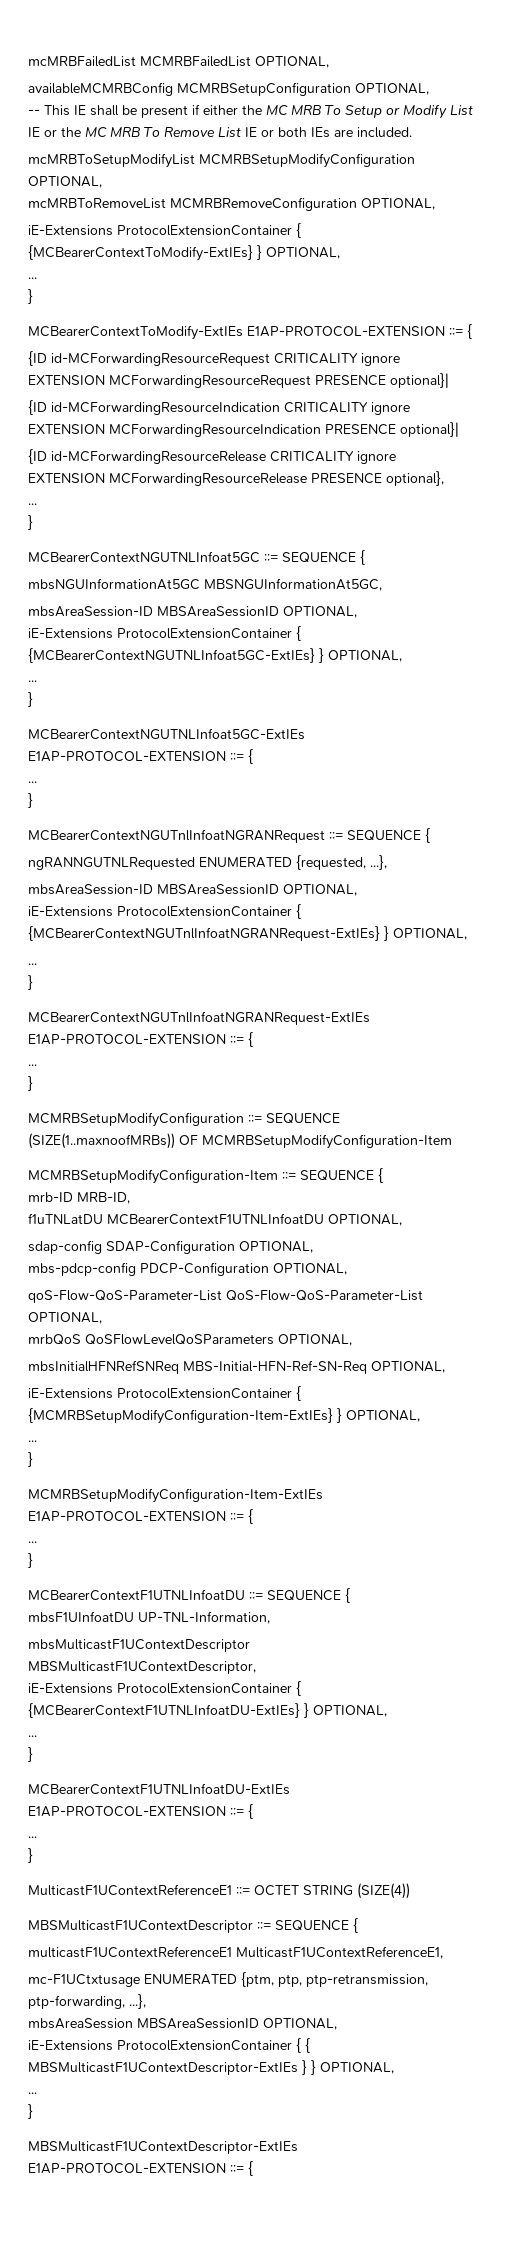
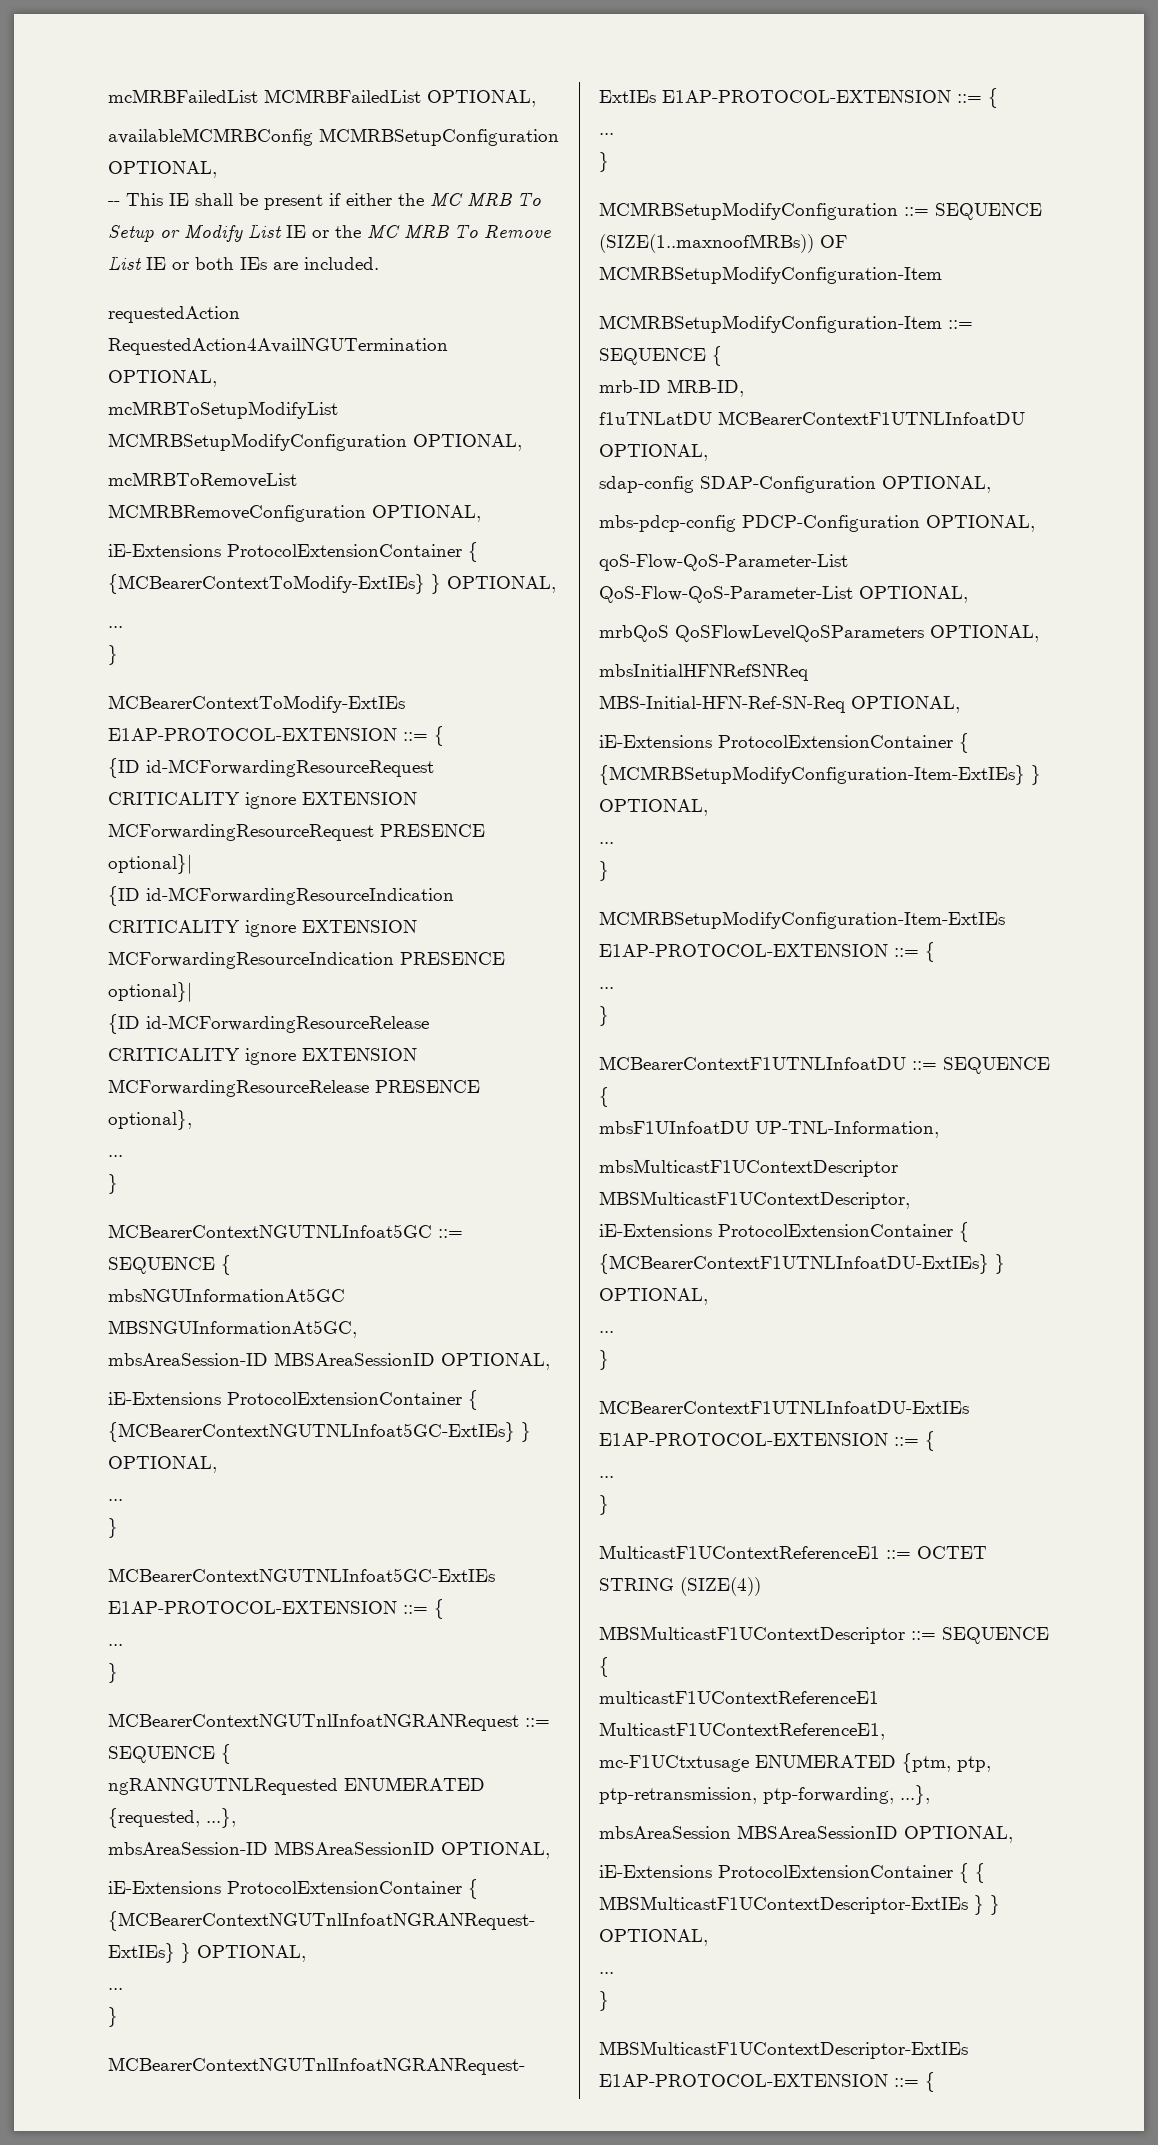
+ requestedAction RequestedAction4AvailNGUTermination OPTIONAL,

